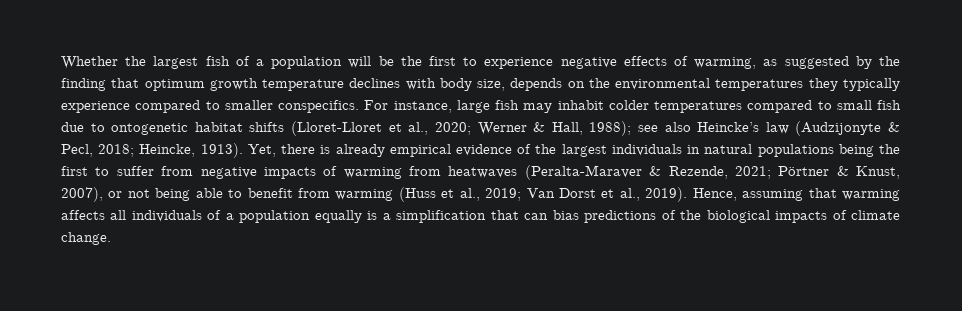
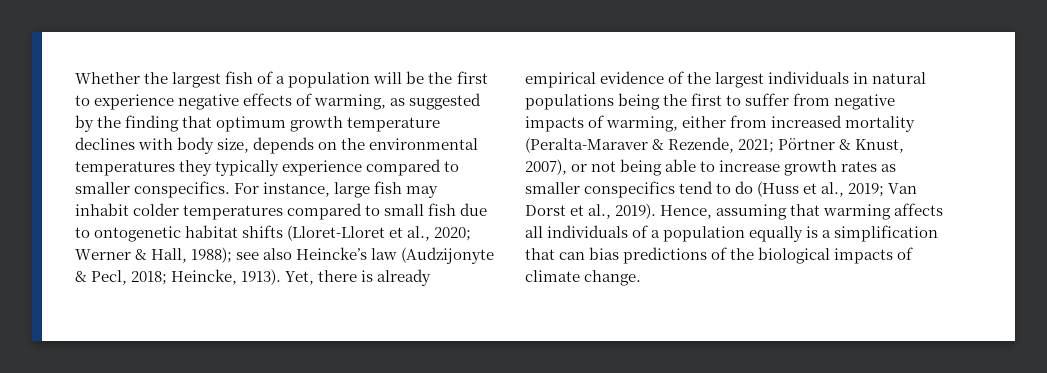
- Yet, there is already empirical evidence of the largest individuals in natural populations being the first to suffer from negative impacts of warming from heatwaves (Peralta-Maraver & Rezende, 2021; Pörtner & Knust, 2007), or not being able to benefit from warming (Huss et al., 2019; Van Dorst et al., 2019).
+ Yet, there is already empirical evidence of the largest individuals in natural populations being the first to suffer from negative impacts of warming, either from increased mortality (Peralta-Maraver & Rezende, 2021; Pörtner & Knust, 2007), or not being able to increase growth rates as smaller conspecifics tend to do (Huss et al., 2019; Van Dorst et al., 2019).

